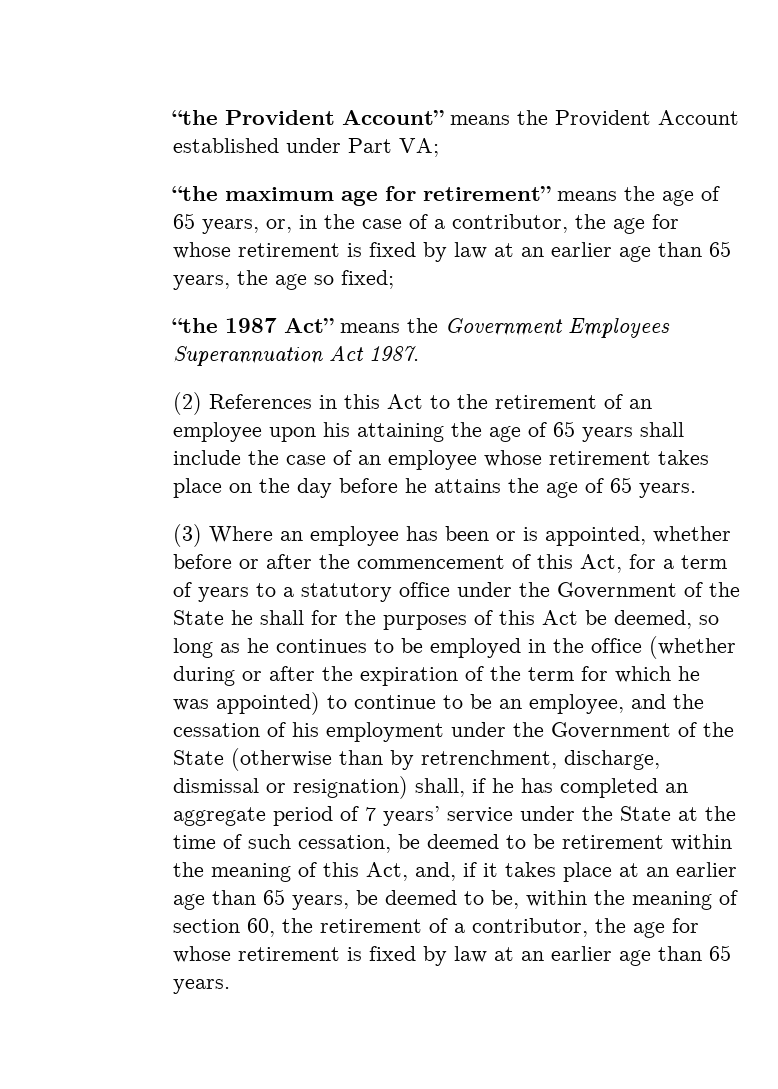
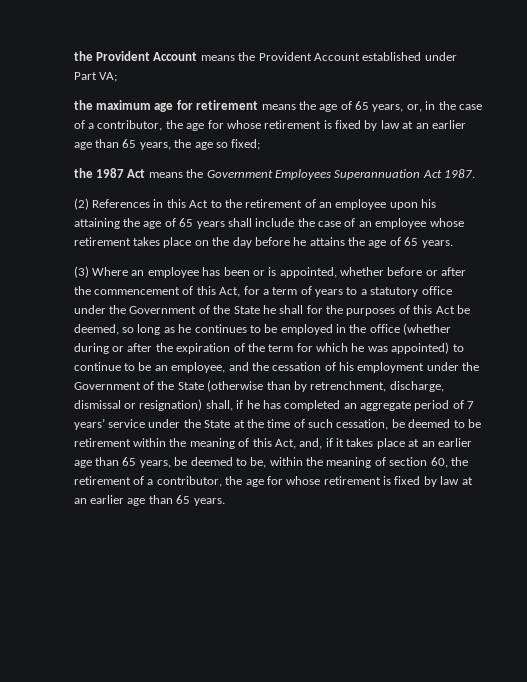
- “the Provident Account” means the Provident Account established under Part VA;
+ the Provident Account means the Provident Account established under Part VA;
- “the maximum age for retirement” means the age of 65 years, or, in the case of a contributor, the age for whose retirement is fixed by law at an earlier age than 65 years, the age so fixed;
+ the maximum age for retirement means the age of 65 years, or, in the case of a contributor, the age for whose retirement is fixed by law at an earlier age than 65 years, the age so fixed;
- “the 1987 Act” means the Government Employees Superannuation Act 1987.
+ the 1987 Act means the Government Employees Superannuation Act 1987.

